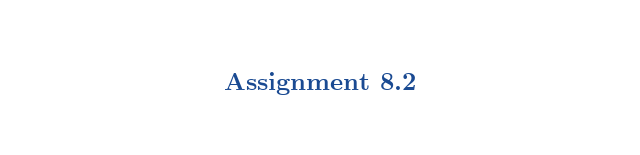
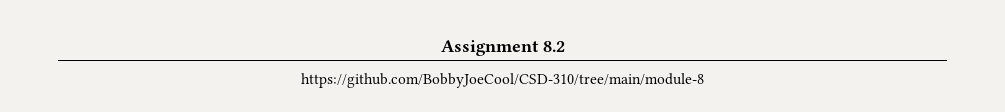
+ https://github.com/BobbyJoeCool/CSD-310/tree/main/module-8

